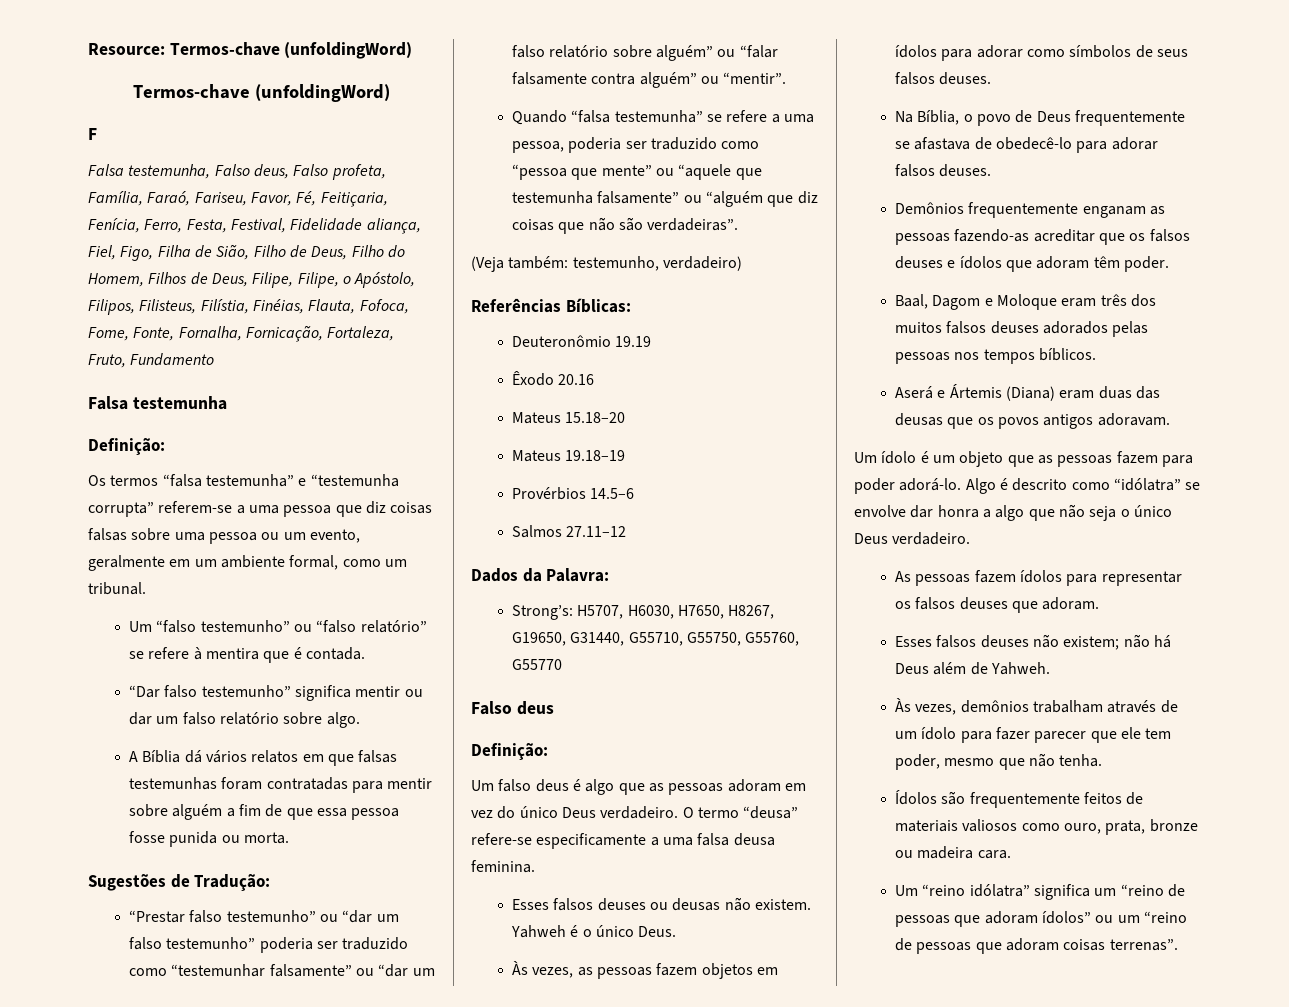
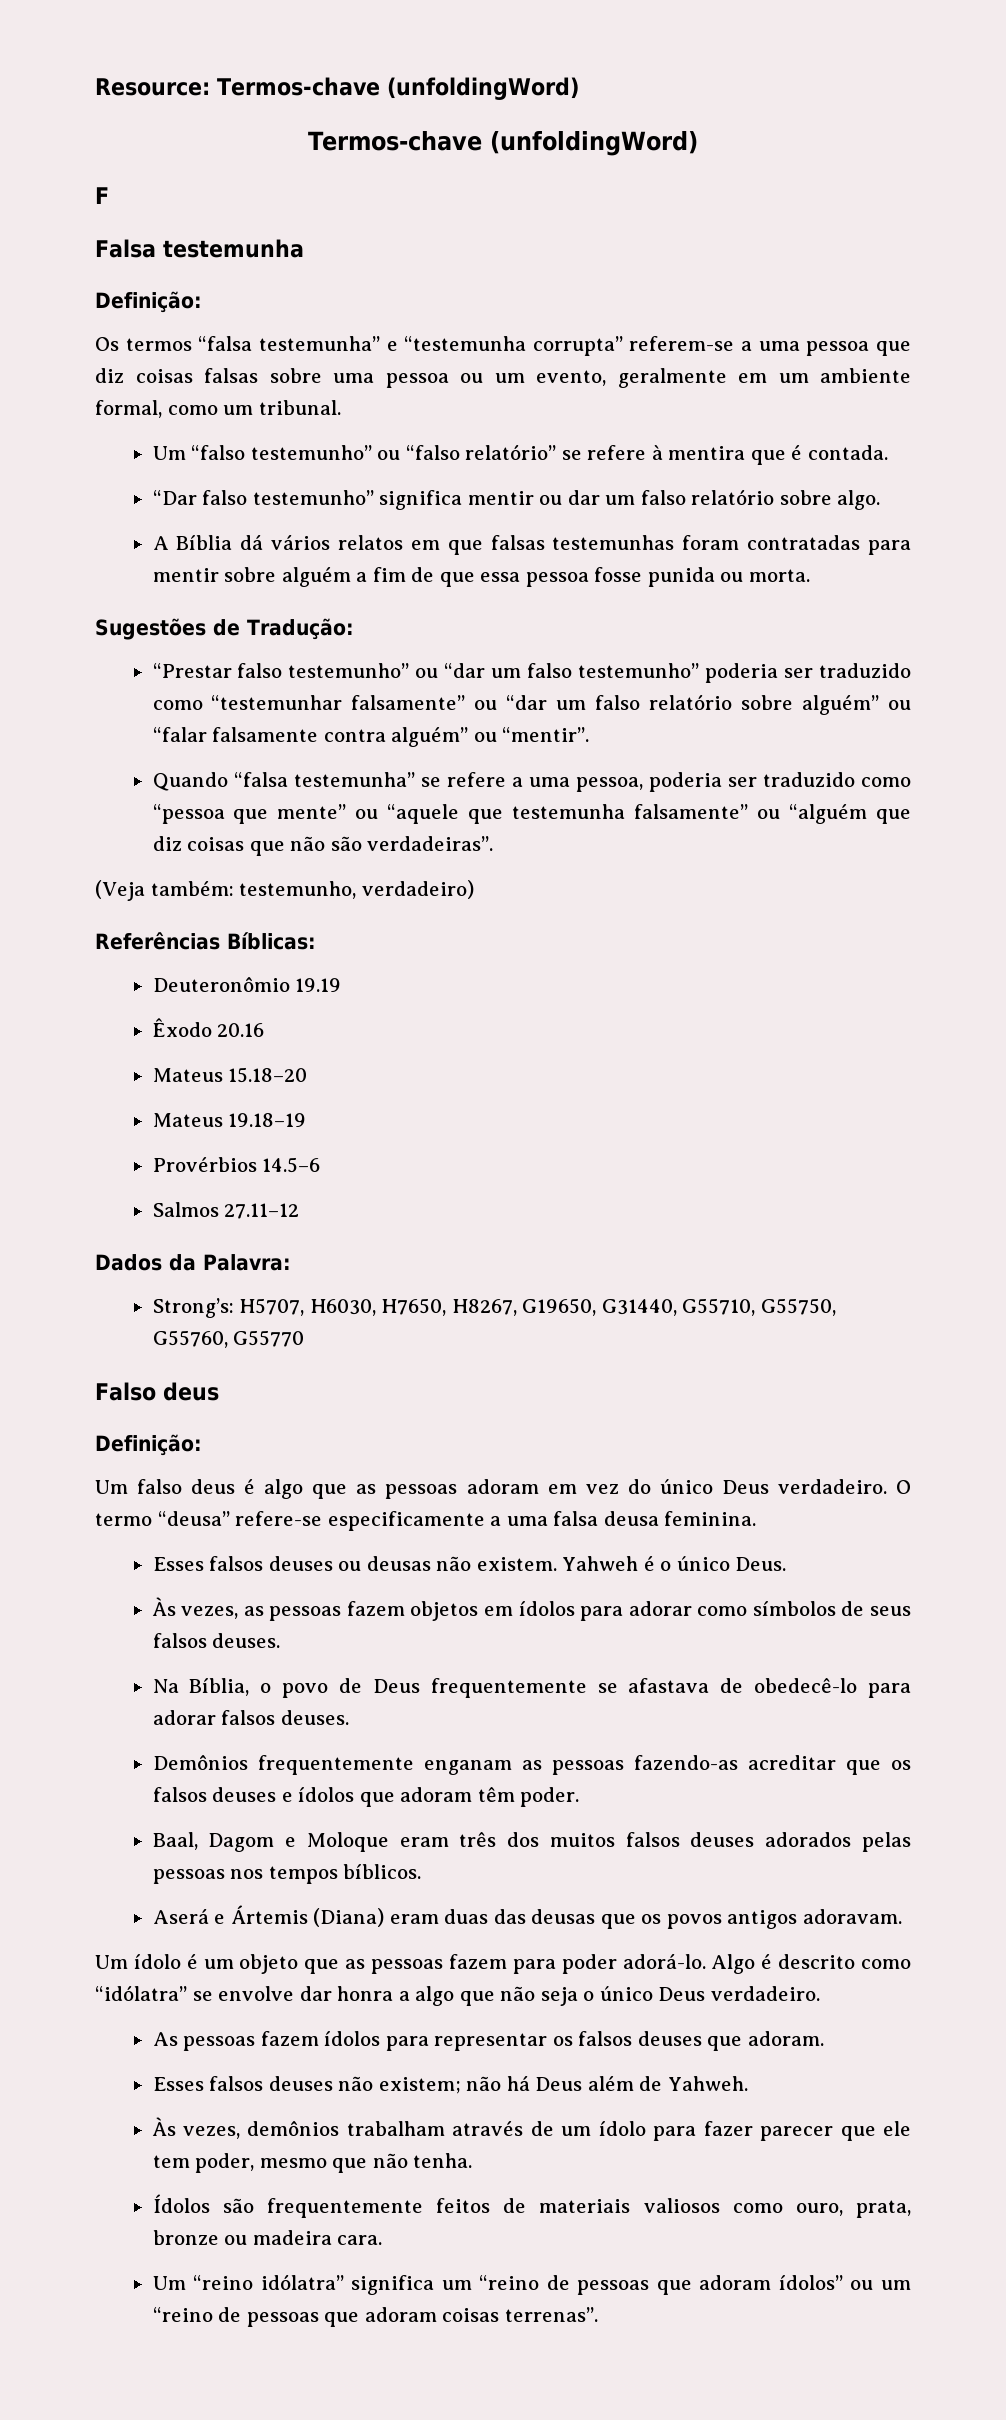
- Falsa testemunha, Falso deus, Falso profeta, Família, Faraó, Fariseu, Favor, Fé, Feitiçaria, Fenícia, Ferro, Festa, Festival, Fidelidade aliança, Fiel, Figo, Filha de Sião, Filho de Deus, Filho do Homem, Filhos de Deus, Filipe, Filipe, o Apóstolo, Filipos, Filisteus, Filístia, Finéias, Flauta, Fofoca, Fome, Fonte, Fornalha, Fornicação, Fortaleza, Fruto, Fundamento

